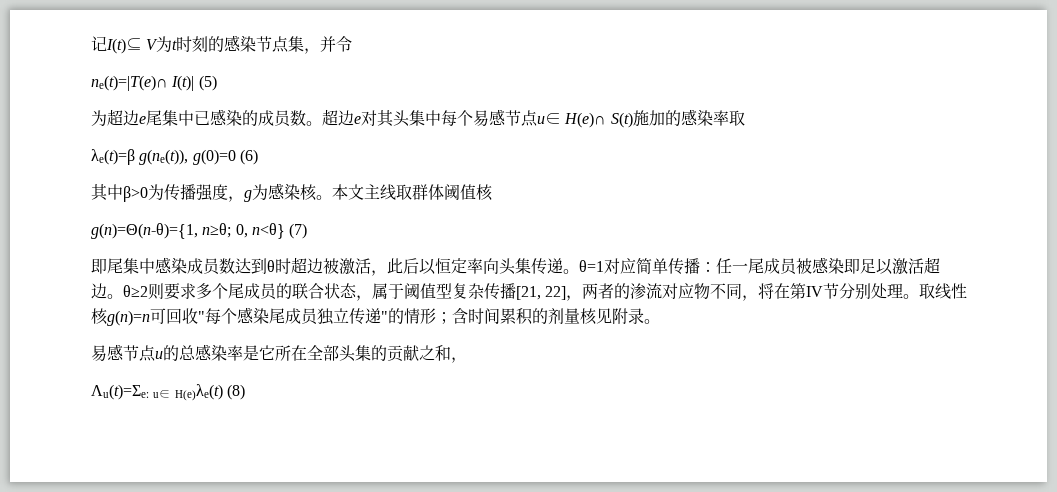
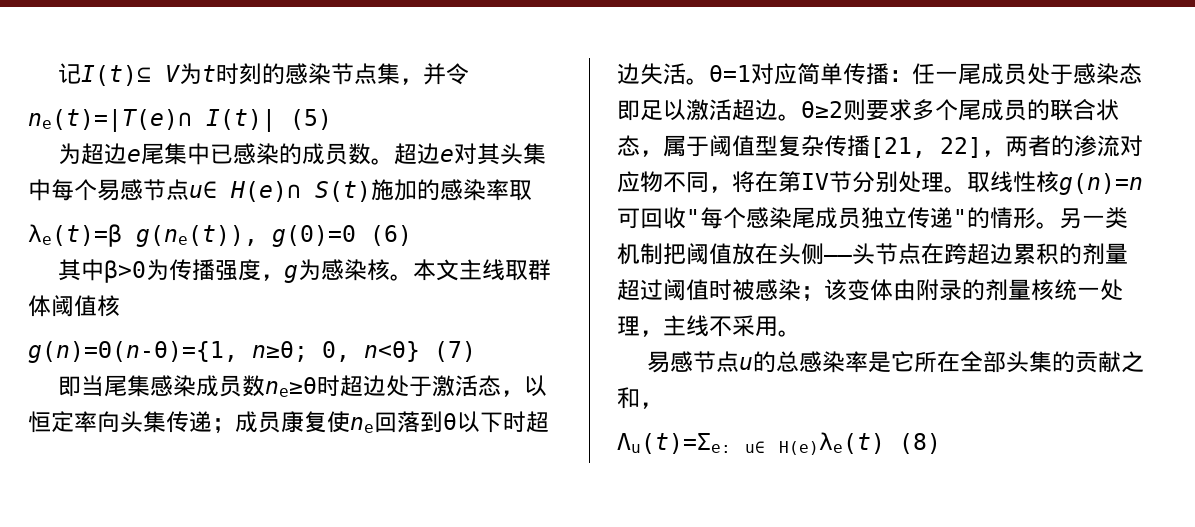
- 即尾集中感染成员数达到θ时超边被激活，此后以恒定率向头集传递。θ=1对应简单传播：任一尾成员被感染即足以激活超边。θ≥2则要求多个尾成员的联合状态，属于阈值型复杂传播[21, 22]，两者的渗流对应物不同，将在第IV节分别处理。
+ 即当尾集感染成员数ne≥θ时超边处于激活态，以恒定率向头集传递；成员康复使ne回落到θ以下时超边失活。θ=1对应简单传播：任一尾成员处于感染态即足以激活超边。θ≥2则要求多个尾成员的联合状态，属于阈值型复杂传播[21, 22]，两者的渗流对应物不同，将在第IV节分别处理。
- 取线性核g(n)=n可回收"每个感染尾成员独立传递"的情形；含时间累积的剂量核见附录。
+ 取线性核g(n)=n可回收"每个感染尾成员独立传递"的情形。另一类机制把阈值放在头侧——头节点在跨超边累积的剂量超过阈值时被感染；该变体由附录的剂量核统一处理，主线不采用。

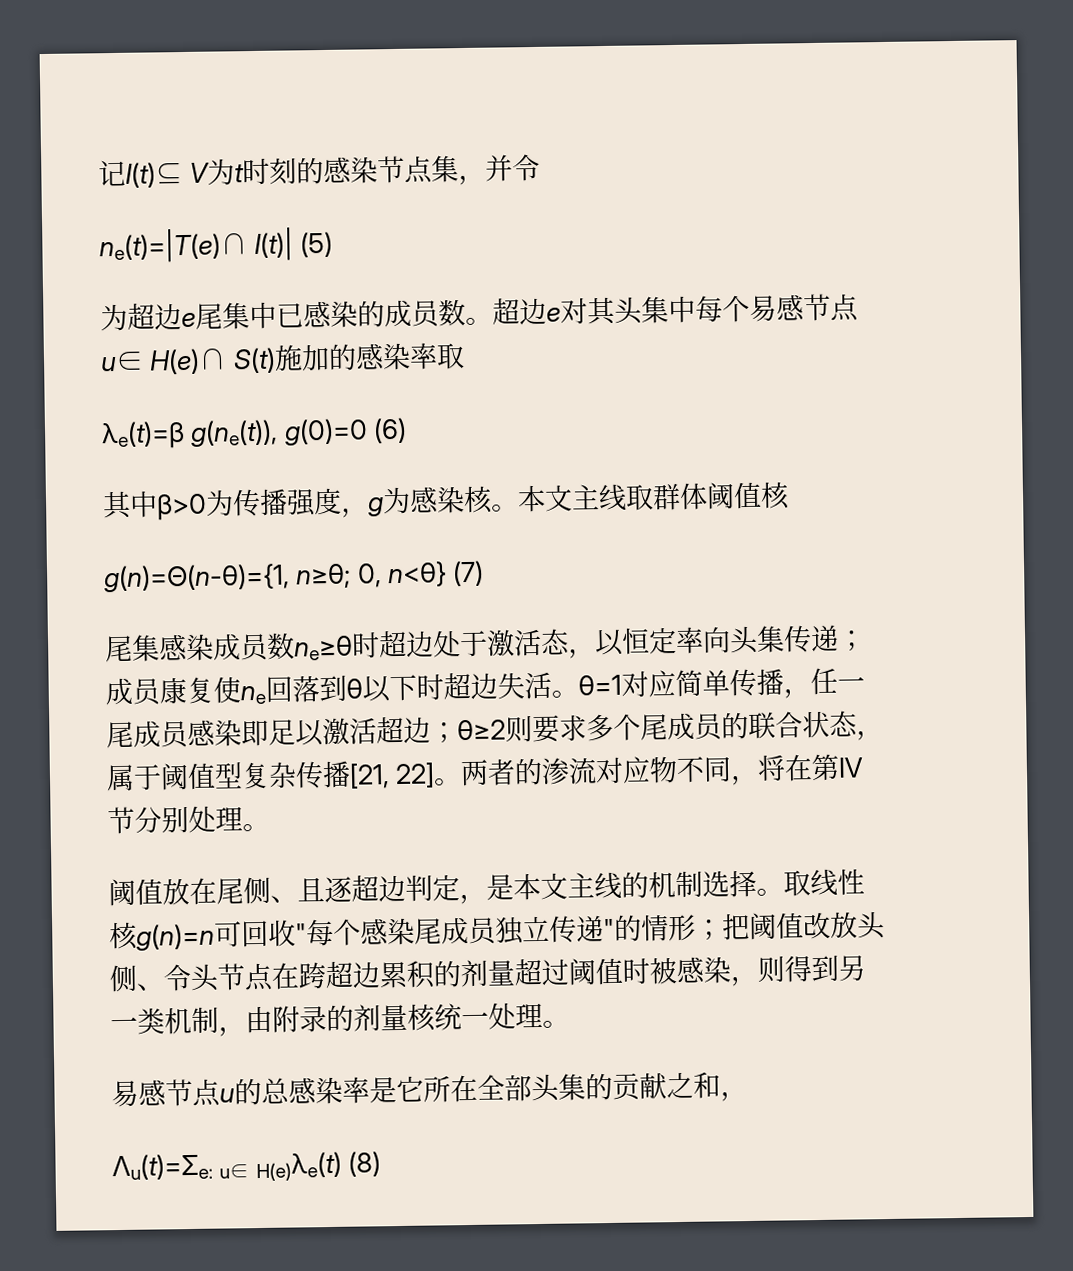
- 即当尾集感染成员数ne≥θ时超边处于激活态，以恒定率向头集传递；成员康复使ne回落到θ以下时超边失活。θ=1对应简单传播：任一尾成员处于感染态即足以激活超边。θ≥2则要求多个尾成员的联合状态，属于阈值型复杂传播[21, 22]，两者的渗流对应物不同，将在第IV节分别处理。
+ 尾集感染成员数ne≥θ时超边处于激活态，以恒定率向头集传递；成员康复使ne回落到θ以下时超边失活。θ=1对应简单传播，任一尾成员感染即足以激活超边；θ≥2则要求多个尾成员的联合状态，属于阈值型复杂传播[21, 22]。两者的渗流对应物不同，将在第IV节分别处理。
+ 阈值放在尾侧、且逐超边判定，是本文主线的机制选择。
- 取线性核g(n)=n可回收"每个感染尾成员独立传递"的情形。另一类机制把阈值放在头侧——头节点在跨超边累积的剂量超过阈值时被感染；该变体由附录的剂量核统一处理，主线不采用。
+ 取线性核g(n)=n可回收"每个感染尾成员独立传递"的情形；把阈值改放头侧、令头节点在跨超边累积的剂量超过阈值时被感染，则得到另一类机制，由附录的剂量核统一处理。

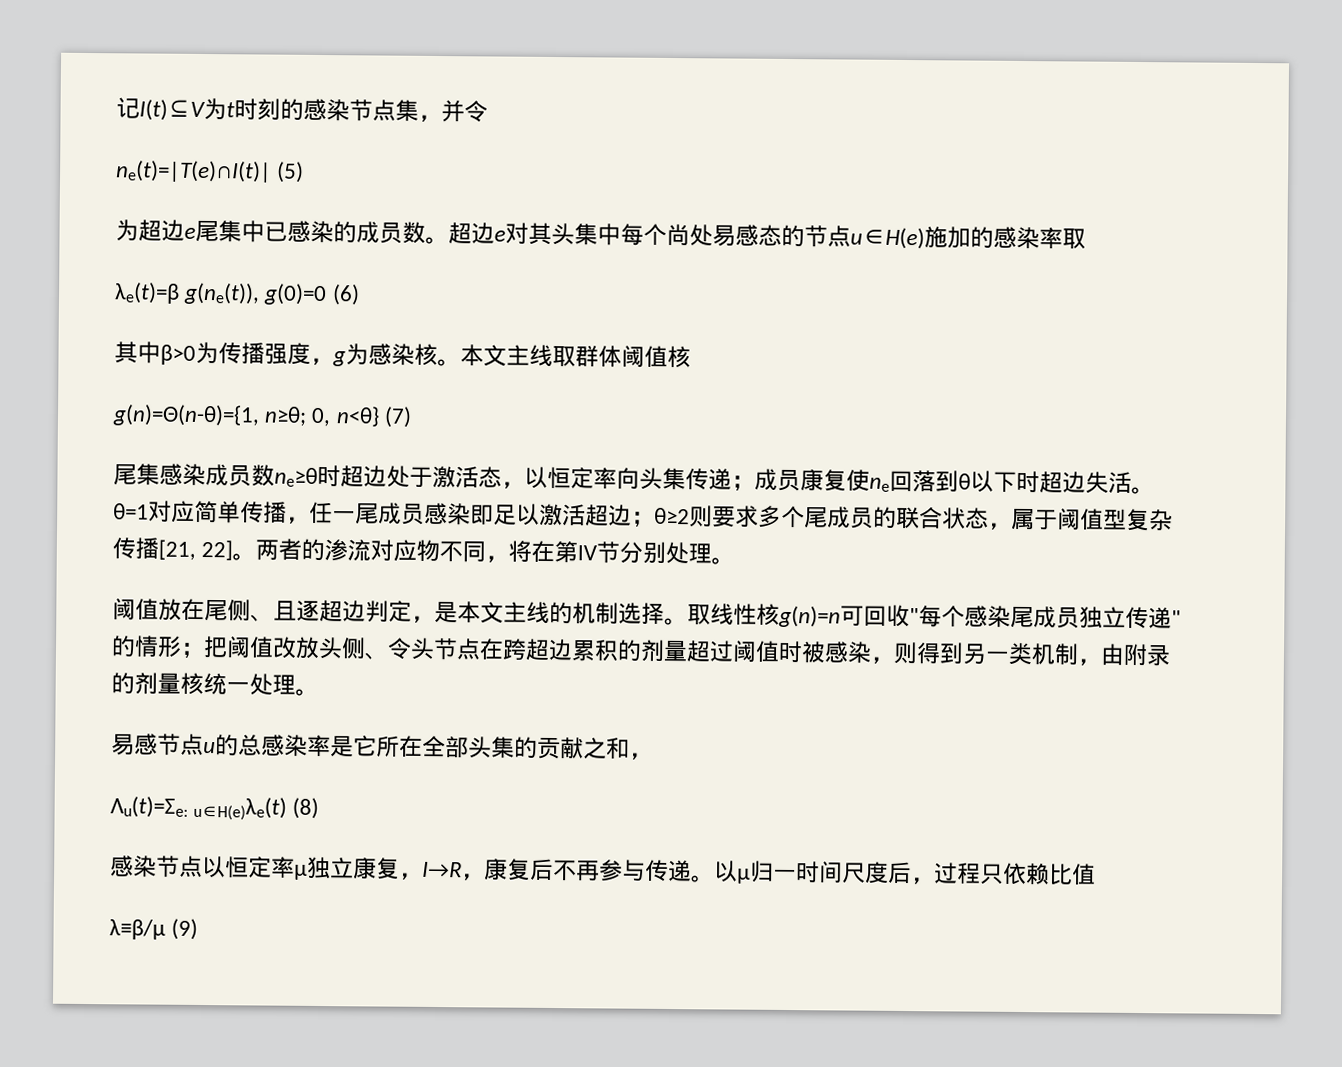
- 记I(t)⊆ V为t时刻的感染节点集，并令
+ 记I(t)⊆V为t时刻的感染节点集，并令
- ne(t)=|T(e)∩ I(t)| (5)
+ ne(t)=|T(e)∩I(t)| (5)
- 超边e对其头集中每个易感节点u∈ H(e)∩ S(t)施加的感染率取
+ 超边e对其头集中每个尚处易感态的节点u∈H(e)施加的感染率取
- Λu(t)=Σe: u∈ H(e)λe(t) (8)
+ Λu(t)=Σe: u∈H(e)λe(t) (8)
+ 感染节点以恒定率μ独立康复，I→R，康复后不再参与传递。以μ归一时间尺度后，过程只依赖比值
+ λ≡β/μ (9)

